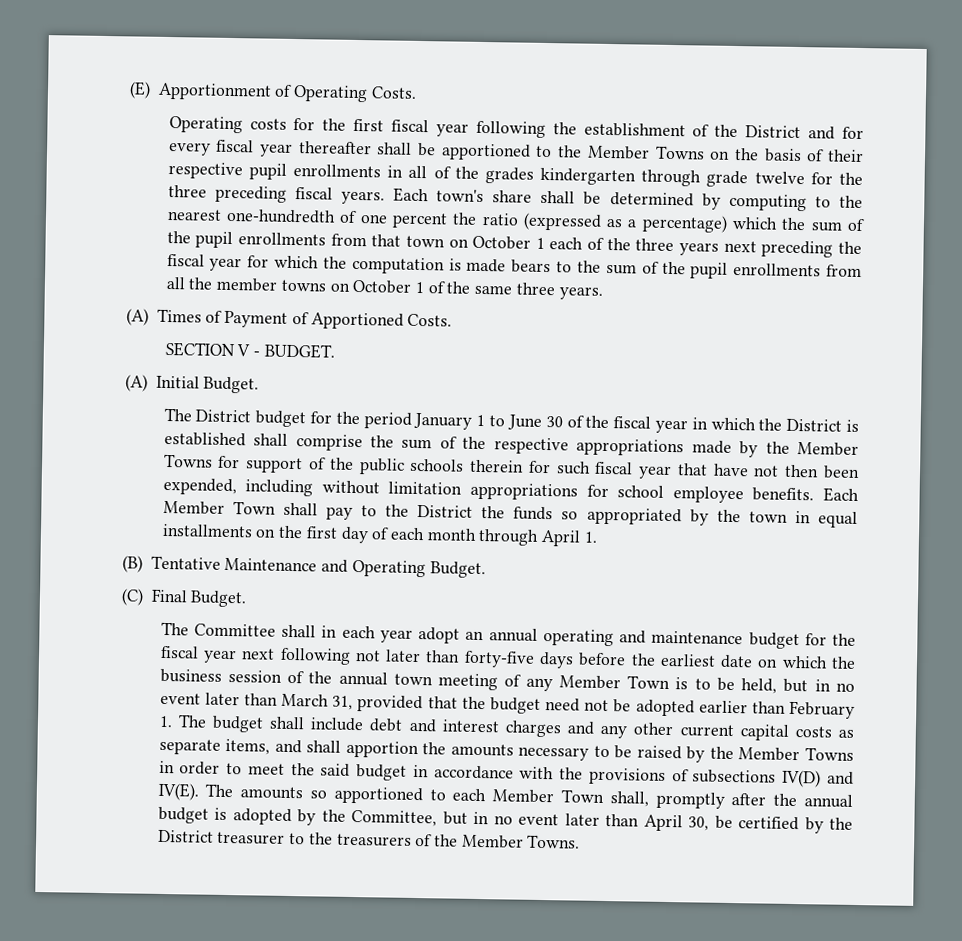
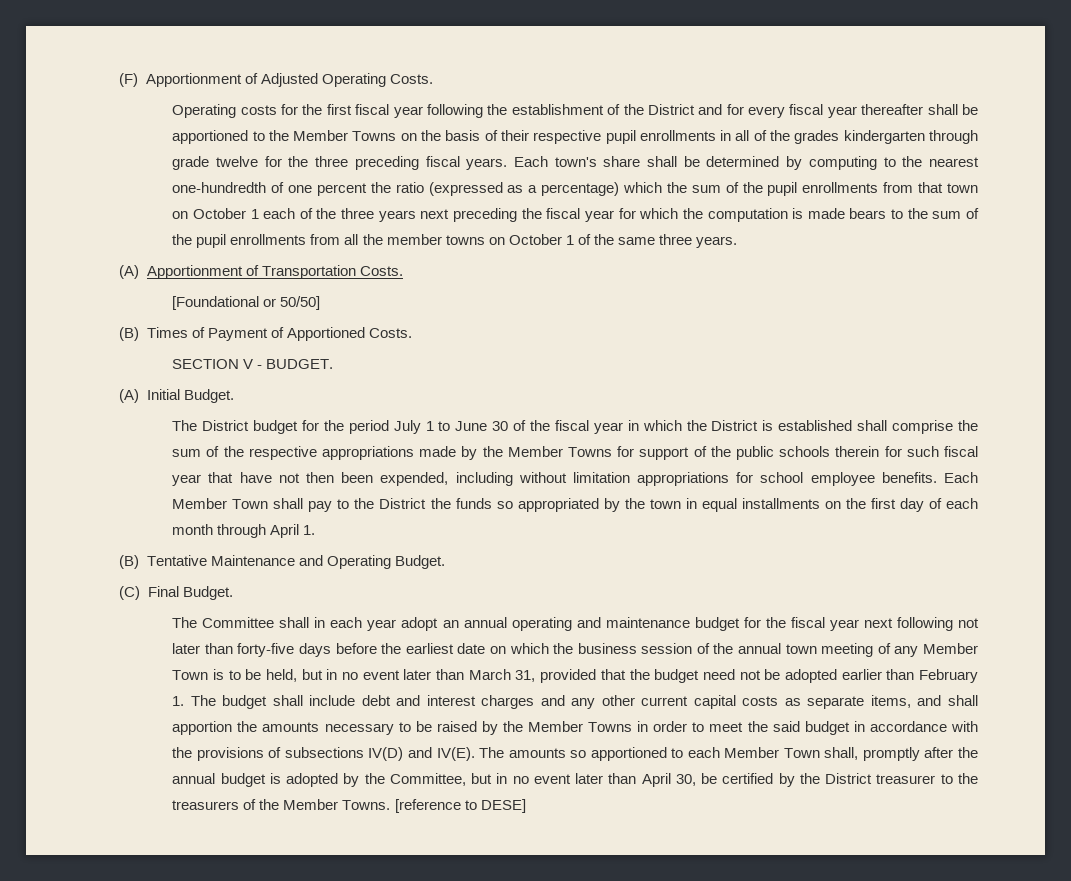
- (E) Apportionment of Operating Costs.
+ (F) Apportionment of Adjusted Operating Costs.
- (A) Times of Payment of Apportioned Costs.
+ (A) Apportionment of Transportation Costs.
+ [Foundational or 50/50]
+ (B) Times of Payment of Apportioned Costs.
- The District budget for the period January 1 to June 30 of the fiscal year in which the District is established shall comprise the sum of the respective appropriations made by the Member Towns for support of the public schools therein for such fiscal year that have not then been expended, including without limitation appropriations for school employee benefits.
+ The District budget for the period July 1 to June 30 of the fiscal year in which the District is established shall comprise the sum of the respective appropriations made by the Member Towns for support of the public schools therein for such fiscal year that have not then been expended, including without limitation appropriations for school employee benefits.
+ [reference to DESE]

